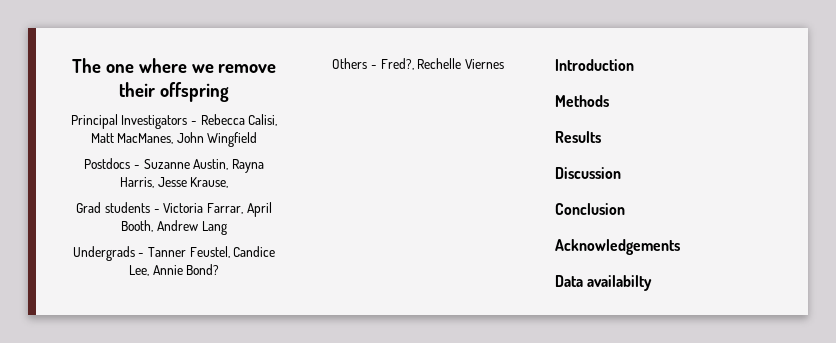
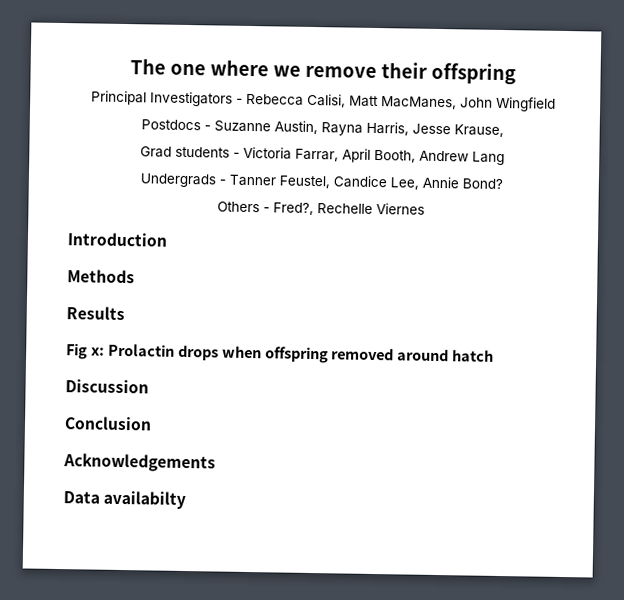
+ Fig x: Prolactin drops when offspring removed around hatch

